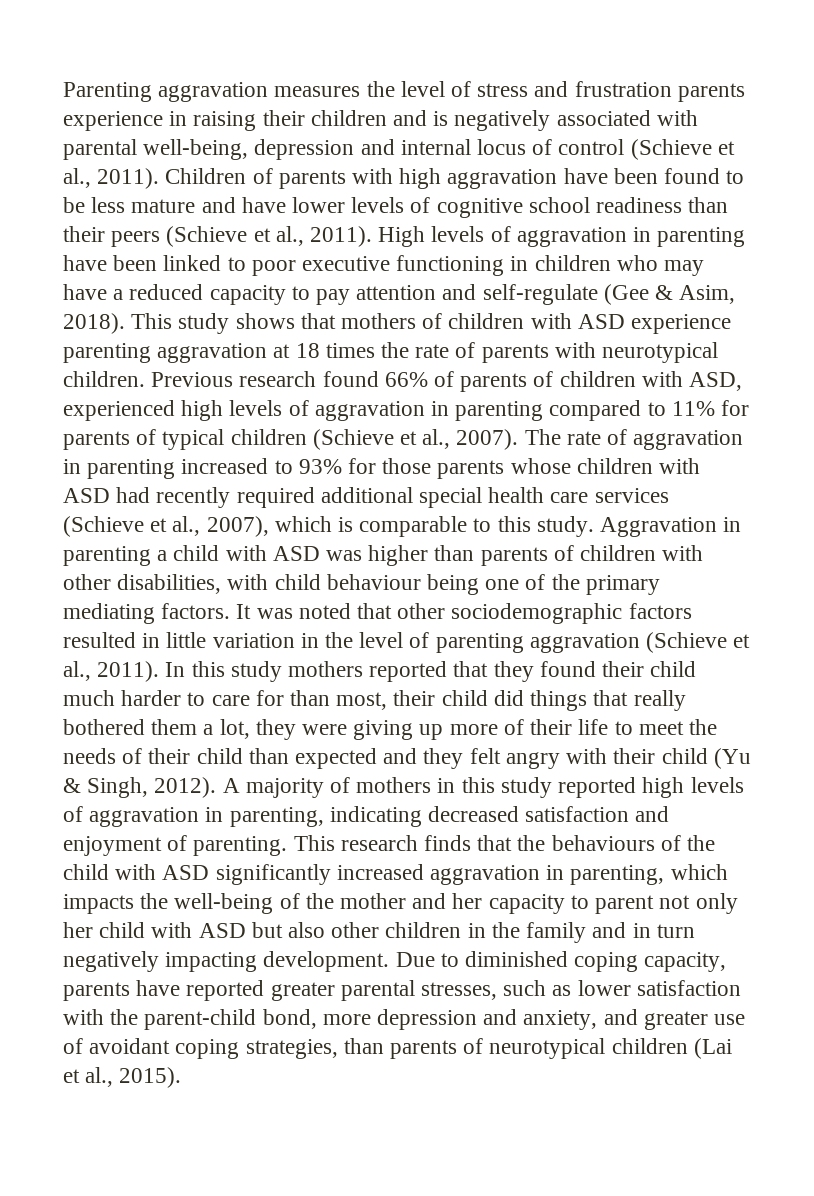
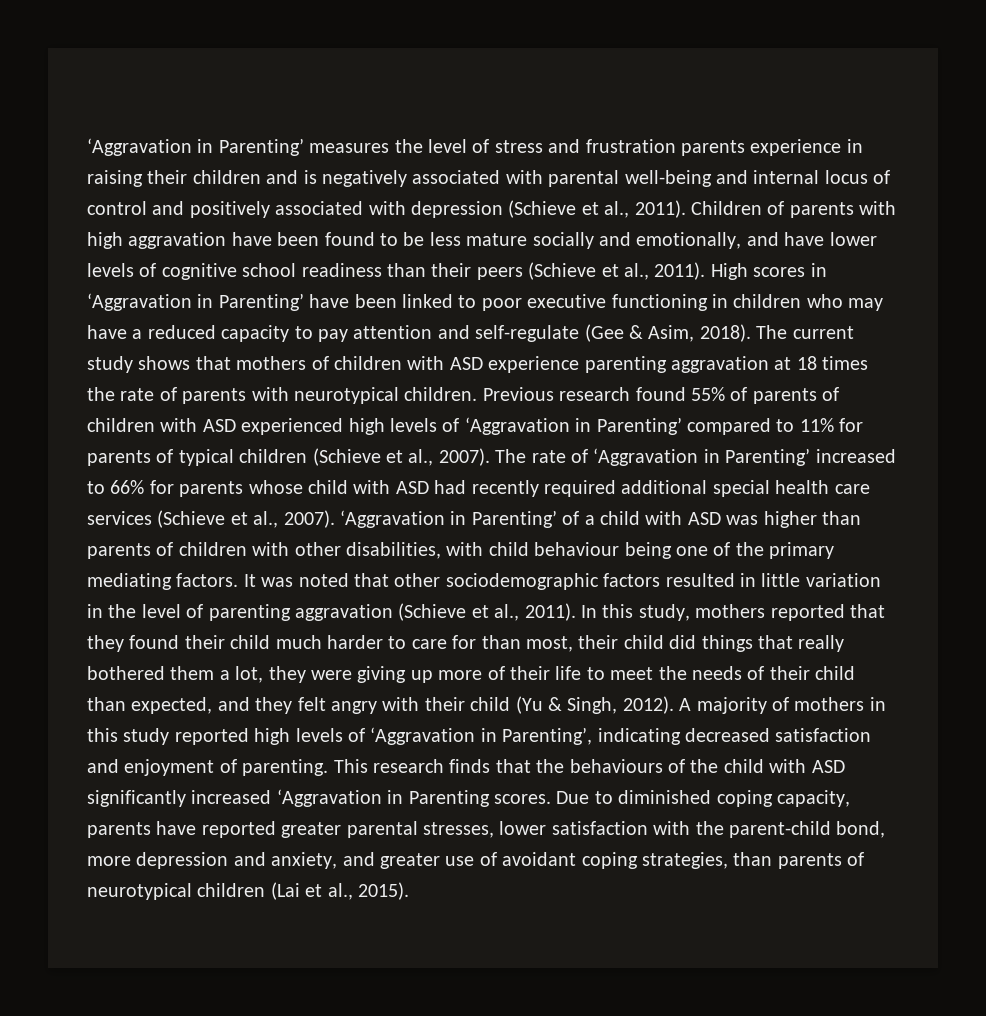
- Parenting aggravation measures the level of stress and frustration parents experience in raising their children and is negatively associated with parental well-being, depression and internal locus of control (Schieve et al., 2011).
+ ‘Aggravation in Parenting’ measures the level of stress and frustration parents experience in raising their children and is negatively associated with parental well-being and internal locus of control and positively associated with depression (Schieve et al., 2011).
- Children of parents with high aggravation have been found to be less mature and have lower levels of cognitive school readiness than their peers (Schieve et al., 2011).
+ Children of parents with high aggravation have been found to be less mature socially and emotionally, and have lower levels of cognitive school readiness than their peers (Schieve et al., 2011).
- High levels of aggravation in parenting have been linked to poor executive functioning in children who may have a reduced capacity to pay attention and self-regulate (Gee & Asim, 2018).
+ High scores in ‘Aggravation in Parenting’ have been linked to poor executive functioning in children who may have a reduced capacity to pay attention and self-regulate (Gee & Asim, 2018).
- This study shows that mothers of children with ASD experience parenting aggravation at 18 times the rate of parents with neurotypical children.
+ The current study shows that mothers of children with ASD experience parenting aggravation at 18 times the rate of parents with neurotypical children.
- Previous research found 66% of parents of children with ASD, experienced high levels of aggravation in parenting compared to 11% for parents of typical children (Schieve et al., 2007).
+ Previous research found 55% of parents of children with ASD experienced high levels of ‘Aggravation in Parenting’ compared to 11% for parents of typical children (Schieve et al., 2007).
- The rate of aggravation in parenting increased to 93% for those parents whose children with ASD had recently required additional special health care services (Schieve et al., 2007), which is comparable to this study. Aggravation in parenting a child with ASD was higher than parents of children with other disabilities, with child behaviour being one of the primary mediating factors.
+ The rate of ‘Aggravation in Parenting’ increased to 66% for parents whose child with ASD had recently required additional special health care services (Schieve et al., 2007). ‘Aggravation in Parenting’ of a child with ASD was higher than parents of children with other disabilities, with child behaviour being one of the primary mediating factors.
- In this study mothers reported that they found their child much harder to care for than most, their child did things that really bothered them a lot, they were giving up more of their life to meet the needs of their child than expected and they felt angry with their child (Yu & Singh, 2012).
+ In this study, mothers reported that they found their child much harder to care for than most, their child did things that really bothered them a lot, they were giving up more of their life to meet the needs of their child than expected, and they felt angry with their child (Yu & Singh, 2012).
- A majority of mothers in this study reported high levels of aggravation in parenting, indicating decreased satisfaction and enjoyment of parenting.
+ A majority of mothers in this study reported high levels of ‘Aggravation in Parenting’, indicating decreased satisfaction and enjoyment of parenting.
- This research finds that the behaviours of the child with ASD significantly increased aggravation in parenting, which impacts the well-being of the mother and her capacity to parent not only her child with ASD but also other children in the family and in turn negatively impacting development.
+ This research finds that the behaviours of the child with ASD significantly increased ‘Aggravation in Parenting scores.
- Due to diminished coping capacity, parents have reported greater parental stresses, such as lower satisfaction with the parent-child bond, more depression and anxiety, and greater use of avoidant coping strategies, than parents of neurotypical children (Lai et al., 2015).
+ Due to diminished coping capacity, parents have reported greater parental stresses, lower satisfaction with the parent-child bond, more depression and anxiety, and greater use of avoidant coping strategies, than parents of neurotypical children (Lai et al., 2015).

